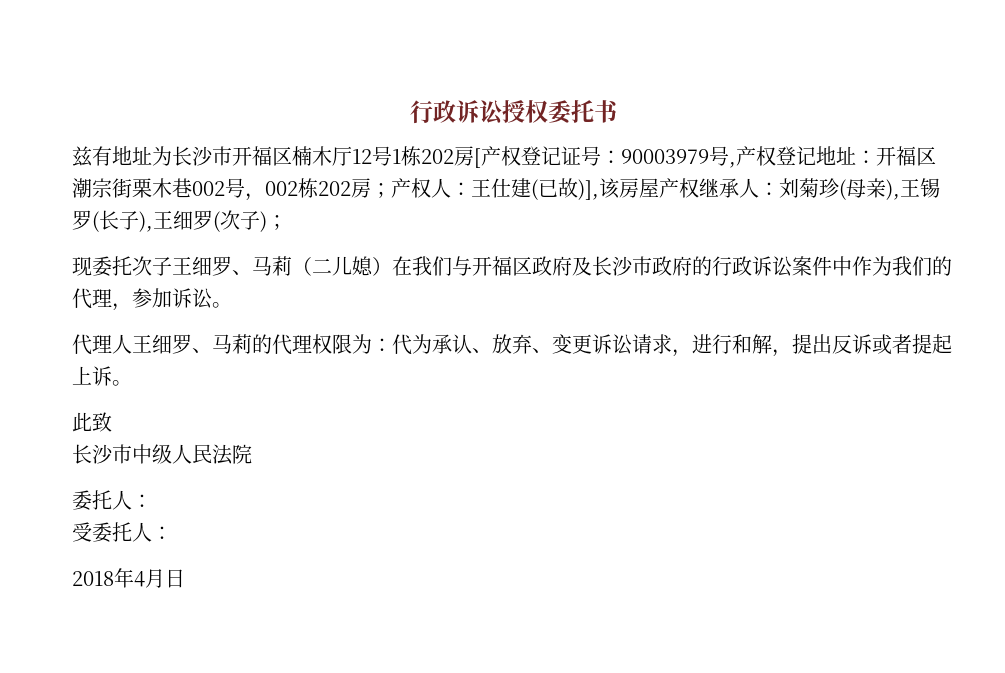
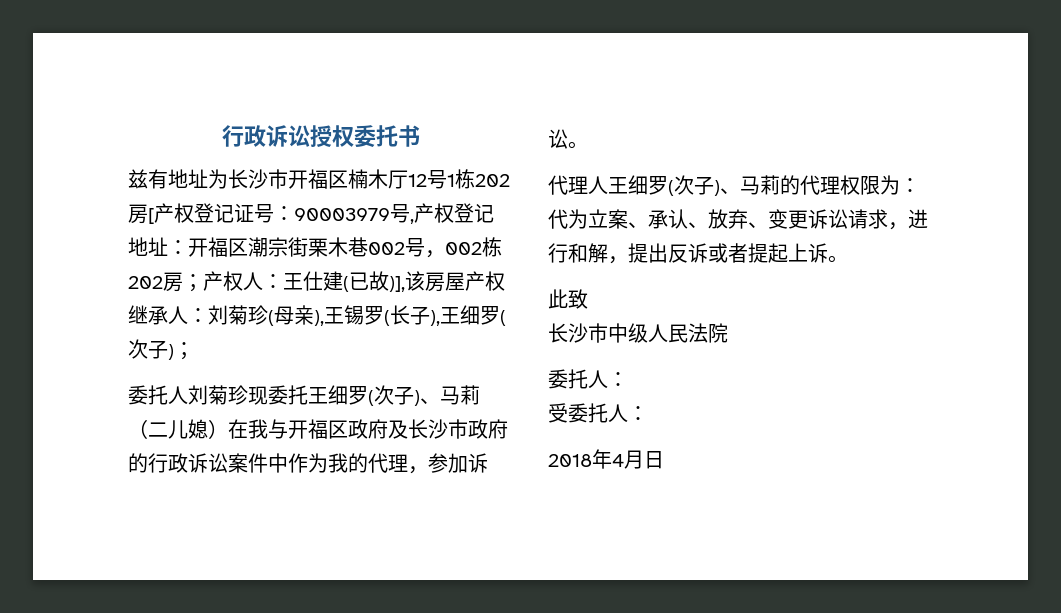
- 现委托次子王细罗、马莉（二儿媳）在我们与开福区政府及长沙市政府的行政诉讼案件中作为我们的代理，参加诉讼。
+ 委托人刘菊珍现委托王细罗(次子)、马莉（二儿媳）在我与开福区政府及长沙市政府的行政诉讼案件中作为我的代理，参加诉讼。
- 代理人王细罗、马莉的代理权限为：代为承认、放弃、变更诉讼请求，进行和解，提出反诉或者提起上诉。
+ 代理人王细罗(次子)、马莉的代理权限为：代为立案、承认、放弃、变更诉讼请求，进行和解，提出反诉或者提起上诉。

